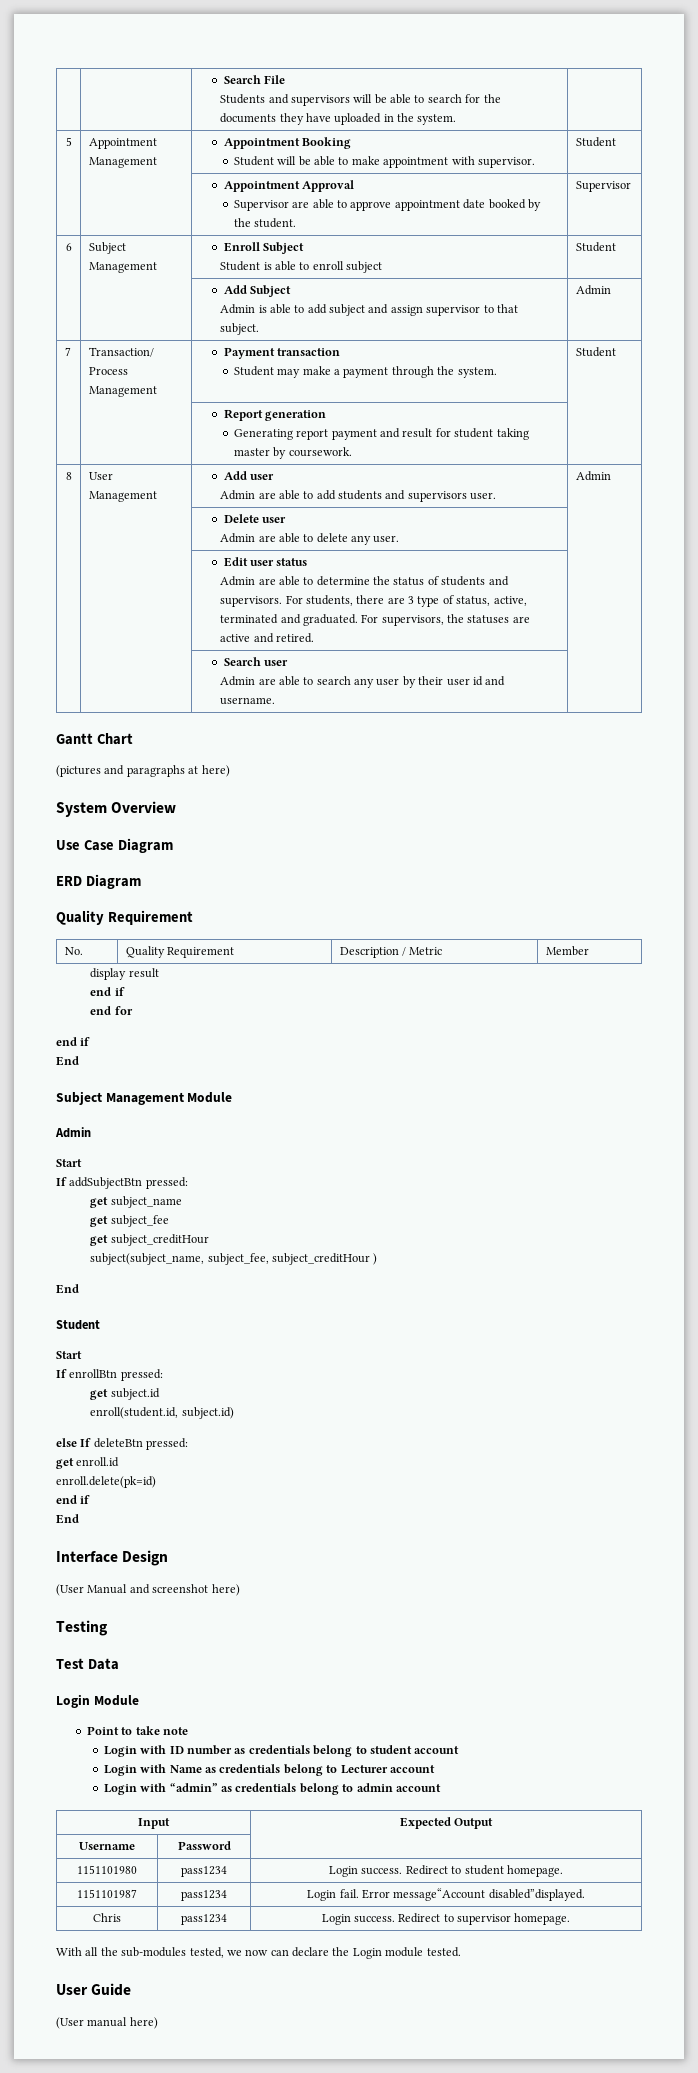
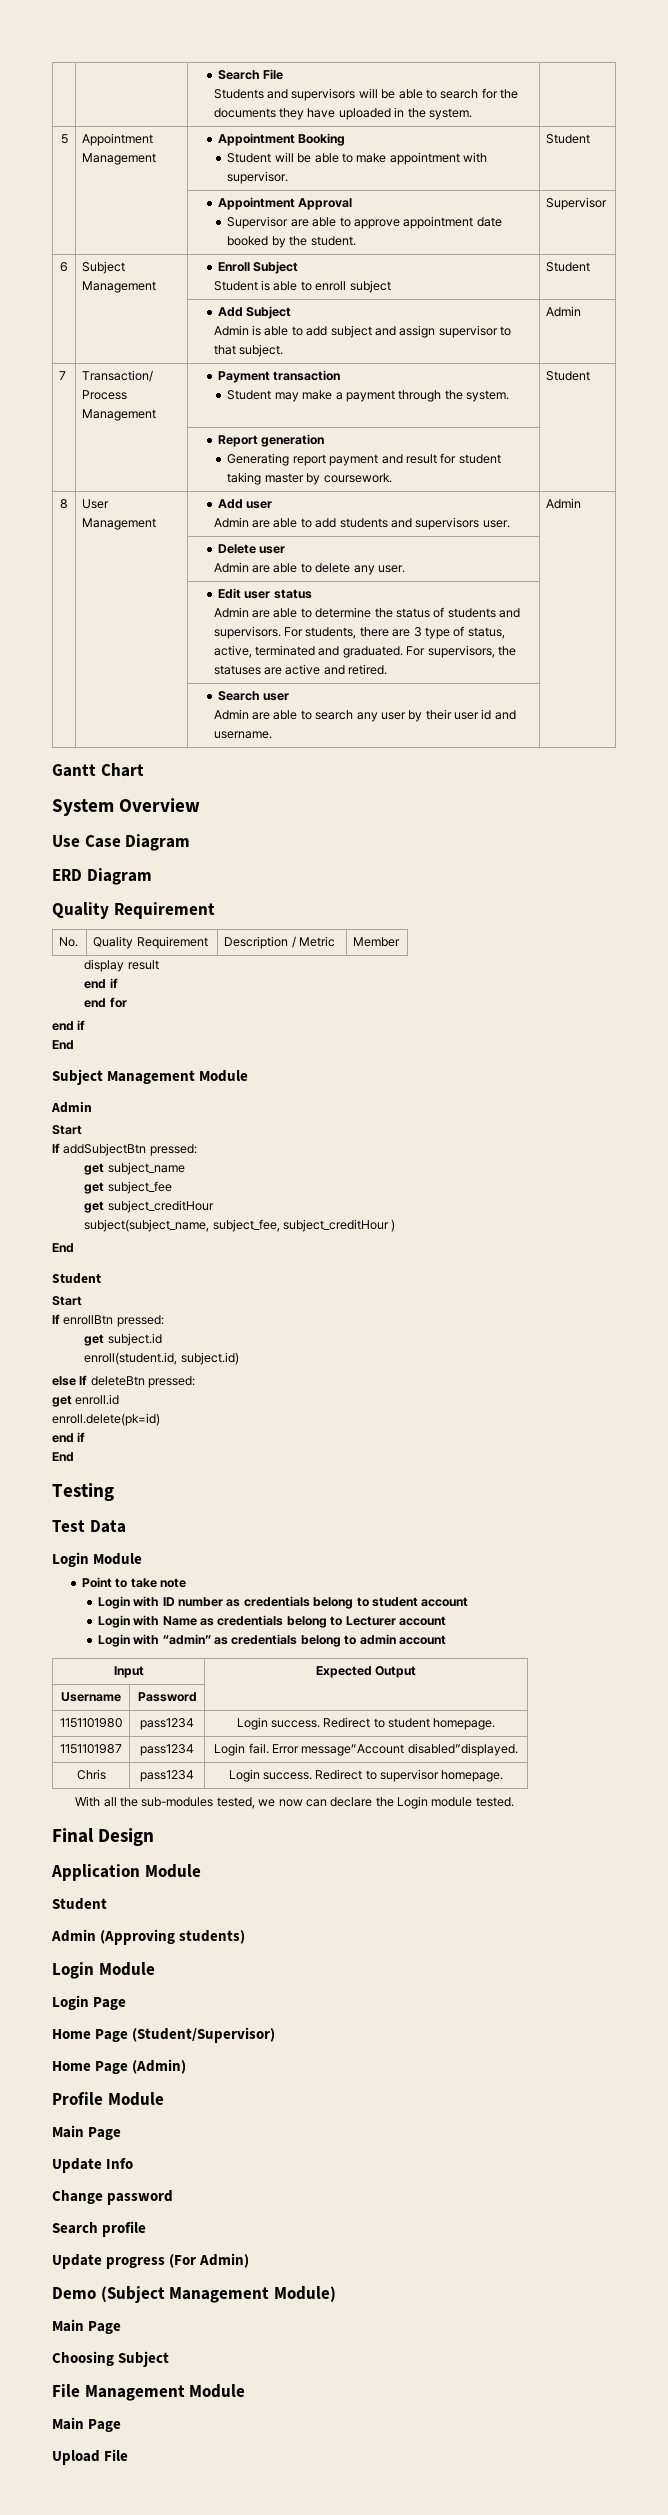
- (pictures and paragraphs at here)
- Interface Design
- (User Manual and screenshot here)
- User Guide
- (User manual here)
+ Final Design
+ Application Module
+ Student
+ Admin (Approving students)
+ Login Module
+ Login Page
+ Home Page (Student/Supervisor)
+ Home Page (Admin)
+ Profile Module
+ Main Page
+ Update Info
+ Change password
+ Search profile
+ Update progress (For Admin)
+ Demo (Subject Management Module)
+ Main Page
+ Choosing Subject
+ File Management Module
+ Main Page
+ Upload File

